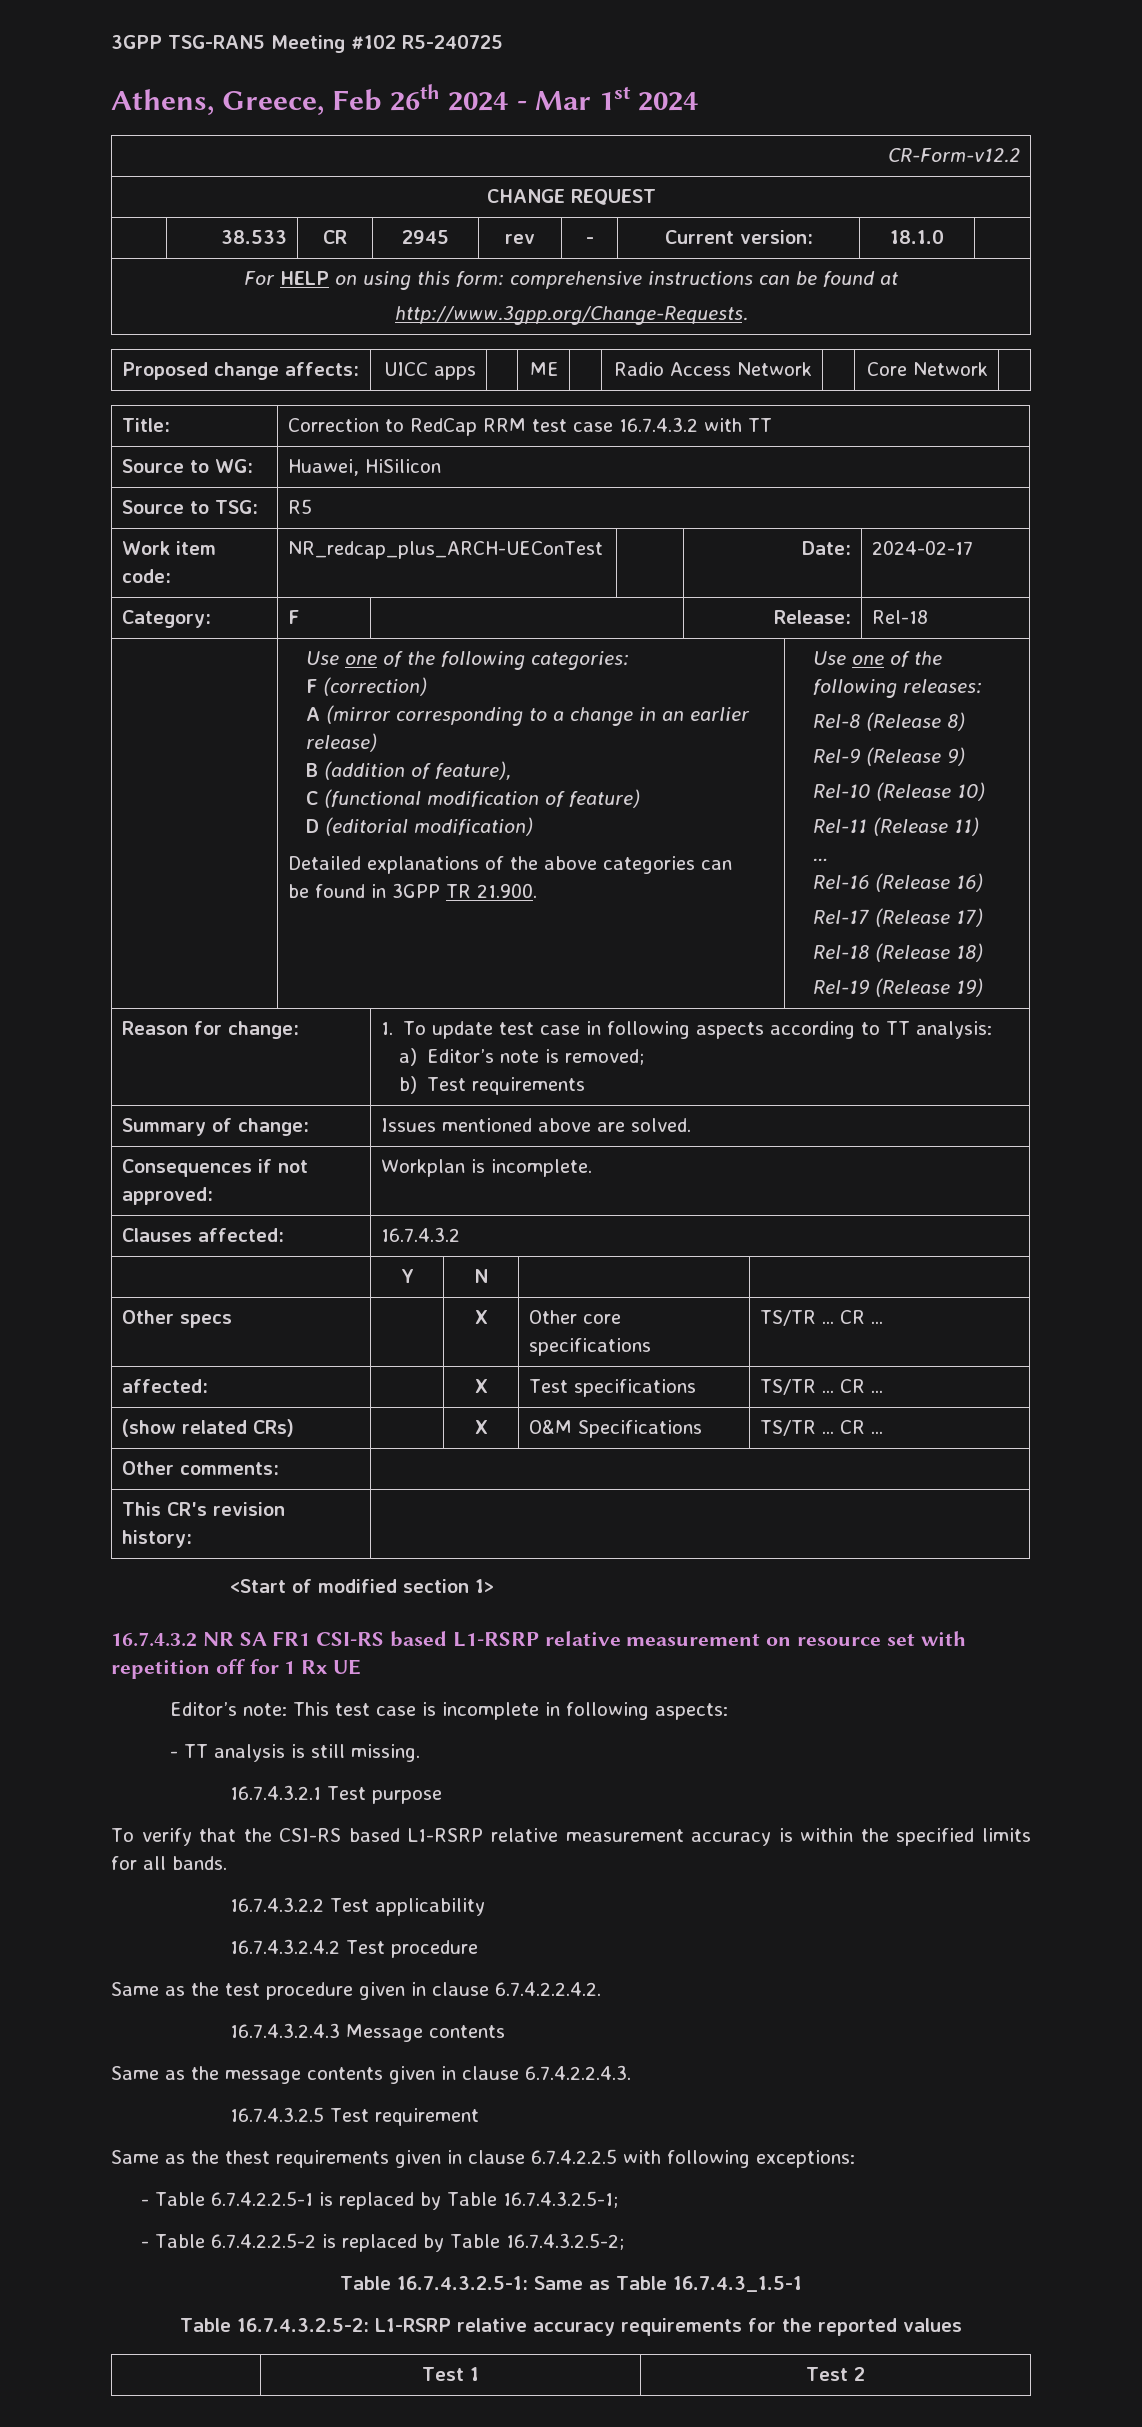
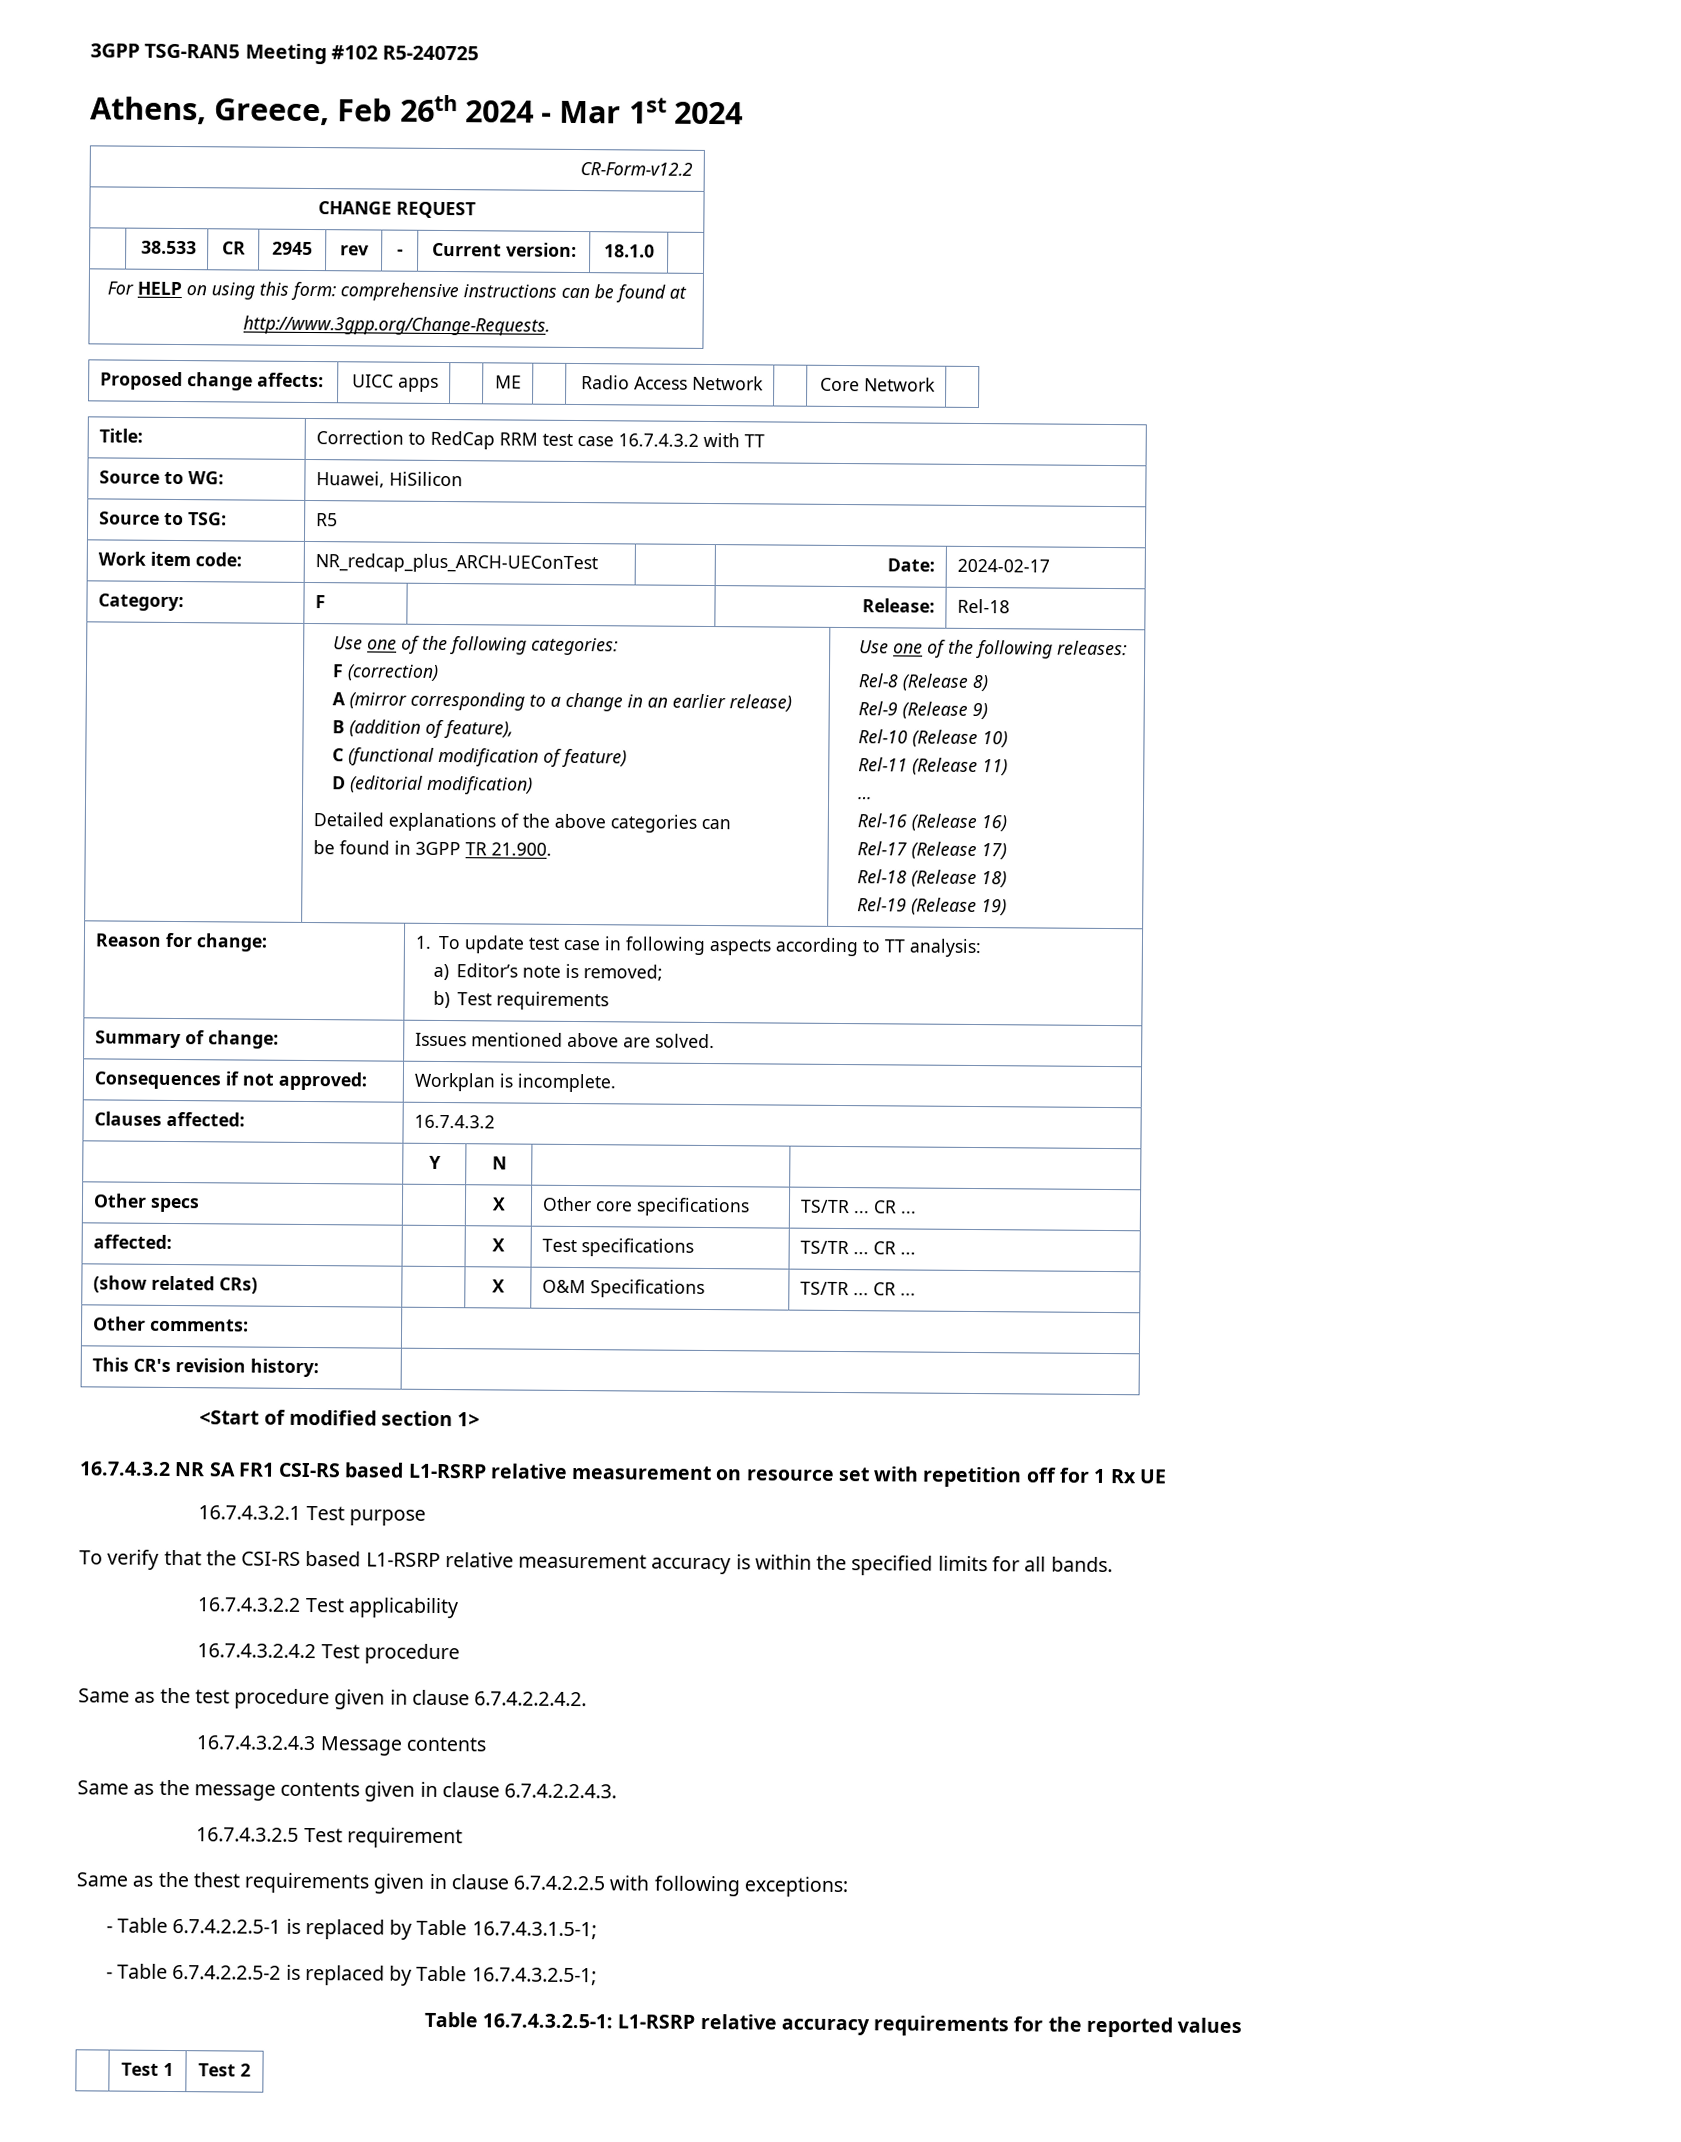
- Editor’s note: This test case is incomplete in following aspects:
- - TT analysis is still missing.
- - Table 6.7.4.2.2.5-1 is replaced by Table 16.7.4.3.2.5-1;
+ - Table 6.7.4.2.2.5-1 is replaced by Table 16.7.4.3.1.5-1;
- - Table 6.7.4.2.2.5-2 is replaced by Table 16.7.4.3.2.5-2;
+ - Table 6.7.4.2.2.5-2 is replaced by Table 16.7.4.3.2.5-1;
- Table 16.7.4.3.2.5-1: Same as Table 16.7.4.3_1.5-1
- Table 16.7.4.3.2.5-2: L1-RSRP relative accuracy requirements for the reported values
+ Table 16.7.4.3.2.5-1: L1-RSRP relative accuracy requirements for the reported values

